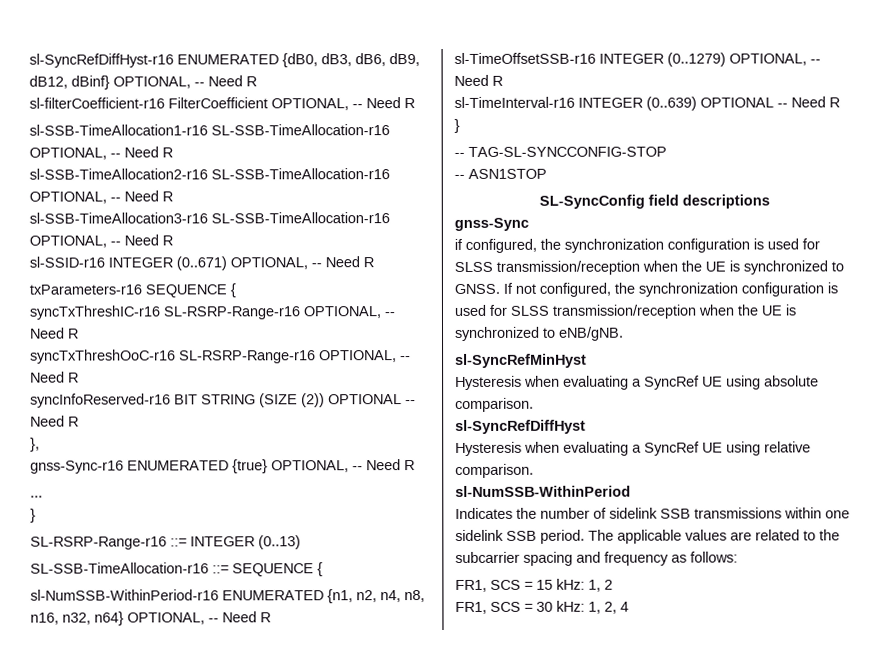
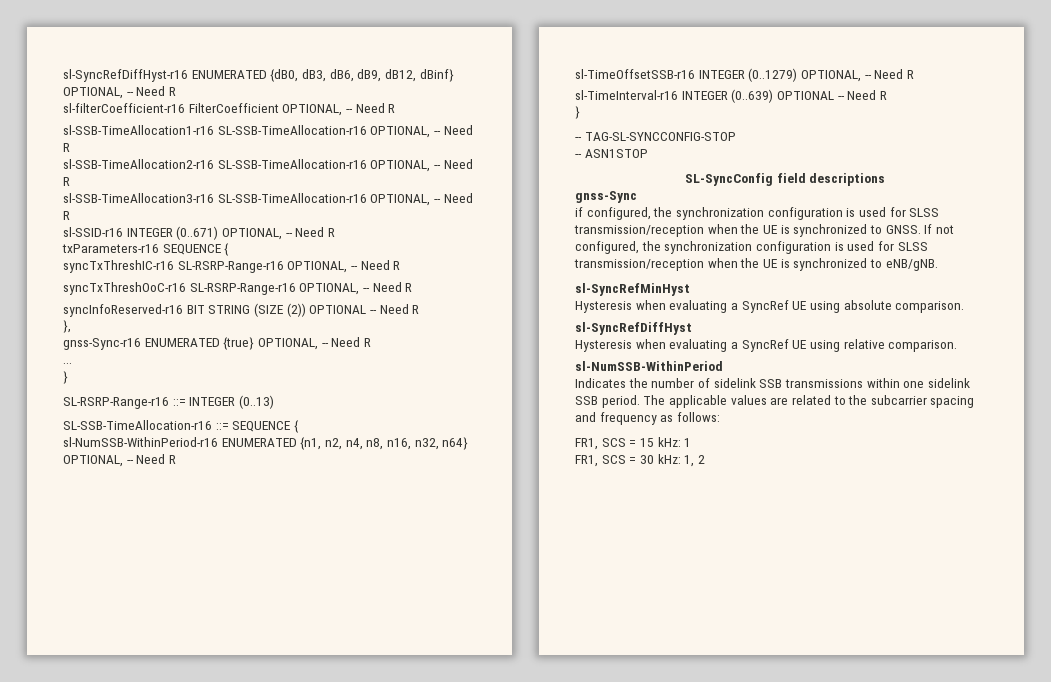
- FR1, SCS = 15 kHz: 1, 2
+ FR1, SCS = 15 kHz: 1
- FR1, SCS = 30 kHz: 1, 2, 4
+ FR1, SCS = 30 kHz: 1, 2

